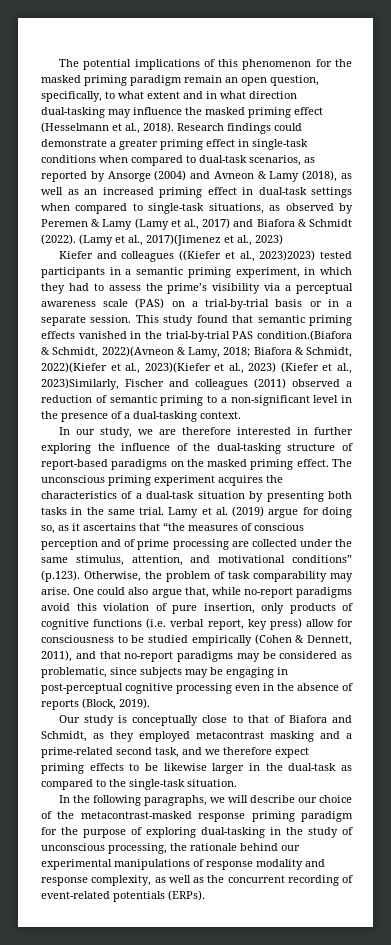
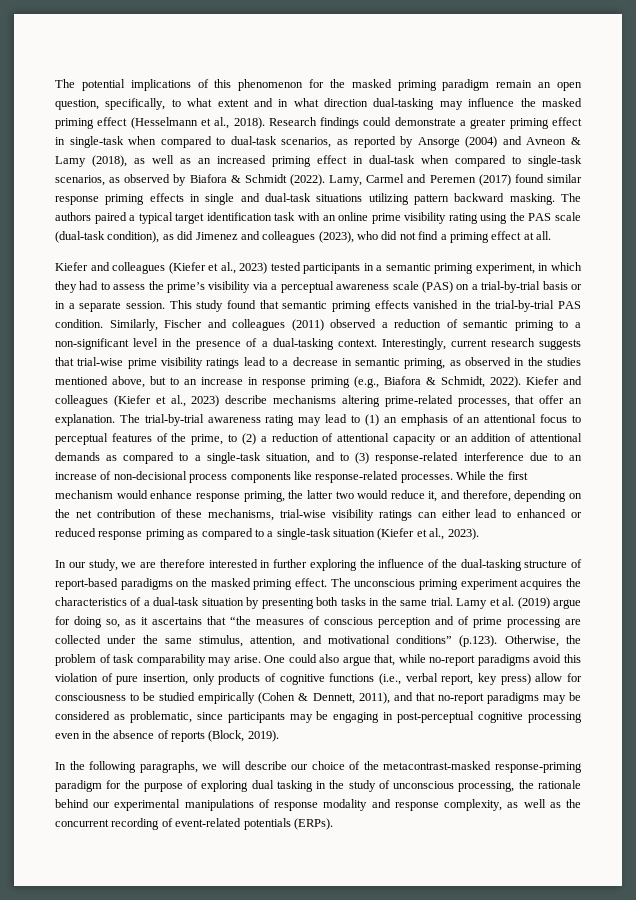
- Research findings could demonstrate a greater priming effect in single-task conditions when compared to dual-task scenarios, as reported by Ansorge (2004) and Avneon & Lamy (2018), as well as an increased priming effect in dual-task settings when compared to single-task situations, as observed by Peremen & Lamy (Lamy et al., 2017) and Biafora & Schmidt (2022). (Lamy et al., 2017)(Jimenez et al., 2023)
- Kiefer and colleagues ((Kiefer et al., 2023)2023) tested participants in a semantic priming experiment, in which they had to assess the prime’s visibility via a perceptual awareness scale (PAS) on a trial-by-trial basis or in a separate session.
+ Research findings could demonstrate a greater priming effect in single-task when compared to dual-task scenarios, as reported by Ansorge (2004) and Avneon & Lamy (2018), as well as an increased priming effect in dual-task when compared to single-task scenarios, as observed by Biafora & Schmidt (2022). Lamy, Carmel and Peremen (2017) found similar response priming effects in single and dual-task situations utilizing pattern backward masking. The authors paired a typical target identification task with an online prime visibility rating using the PAS scale (dual-task condition), as did Jimenez and colleagues (2023), who did not find a priming effect at all.
+ Kiefer and colleagues (Kiefer et al., 2023) tested participants in a semantic priming experiment, in which they had to assess the prime’s visibility via a perceptual awareness scale (PAS) on a trial-by-trial basis or in a separate session.
- This study found that semantic priming effects vanished in the trial-by-trial PAS condition.(Biafora & Schmidt, 2022)(Avneon & Lamy, 2018; Biafora & Schmidt, 2022)(Kiefer et al., 2023)(Kiefer et al., 2023) (Kiefer et al., 2023)Similarly, Fischer and colleagues (2011) observed a reduction of semantic priming to a non-significant level in the presence of a dual-tasking context.
+ This study found that semantic priming effects vanished in the trial-by-trial PAS condition. Similarly, Fischer and colleagues (2011) observed a reduction of semantic priming to a non-significant level in the presence of a dual-tasking context. Interestingly, current research suggests that trial-wise prime visibility ratings lead to a decrease in semantic priming, as observed in the studies mentioned above, but to an increase in response priming (e.g., Biafora & Schmidt, 2022). Kiefer and colleagues (Kiefer et al., 2023) describe mechanisms altering prime-related processes, that offer an explanation. The trial-by-trial awareness rating may lead to (1) an emphasis of an attentional focus to perceptual features of the prime, to (2) a reduction of attentional capacity or an addition of attentional demands as compared to a single-task situation, and to (3) response-related interference due to an increase of non-decisional process components like response-related processes. While the first mechanism would enhance response priming, the latter two would reduce it, and therefore, depending on the net contribution of these mechanisms, trial-wise visibility ratings can either lead to enhanced or reduced response priming as compared to a single-task situation (Kiefer et al., 2023).
- One could also argue that, while no-report paradigms avoid this violation of pure insertion, only products of cognitive functions (i.e. verbal report, key press) allow for consciousness to be studied empirically (Cohen & Dennett, 2011), and that no-report paradigms may be considered as problematic, since subjects may be engaging in post-perceptual cognitive processing even in the absence of reports (Block, 2019).
+ One could also argue that, while no-report paradigms avoid this violation of pure insertion, only products of cognitive functions (i.e., verbal report, key press) allow for consciousness to be studied empirically (Cohen & Dennett, 2011), and that no-report paradigms may be considered as problematic, since participants may be engaging in post-perceptual cognitive processing even in the absence of reports (Block, 2019).
- Our study is conceptually close to that of Biafora and Schmidt, as they employed metacontrast masking and a prime-related second task, and we therefore expect priming effects to be likewise larger in the dual-task as compared to the single-task situation.
- In the following paragraphs, we will describe our choice of the metacontrast-masked response priming paradigm for the purpose of exploring dual-tasking in the study of unconscious processing, the rationale behind our experimental manipulations of response modality and response complexity, as well as the concurrent recording of event-related potentials (ERPs).
+ In the following paragraphs, we will describe our choice of the metacontrast-masked response-priming paradigm for the purpose of exploring dual tasking in the study of unconscious processing, the rationale behind our experimental manipulations of response modality and response complexity, as well as the concurrent recording of event-related potentials (ERPs).

